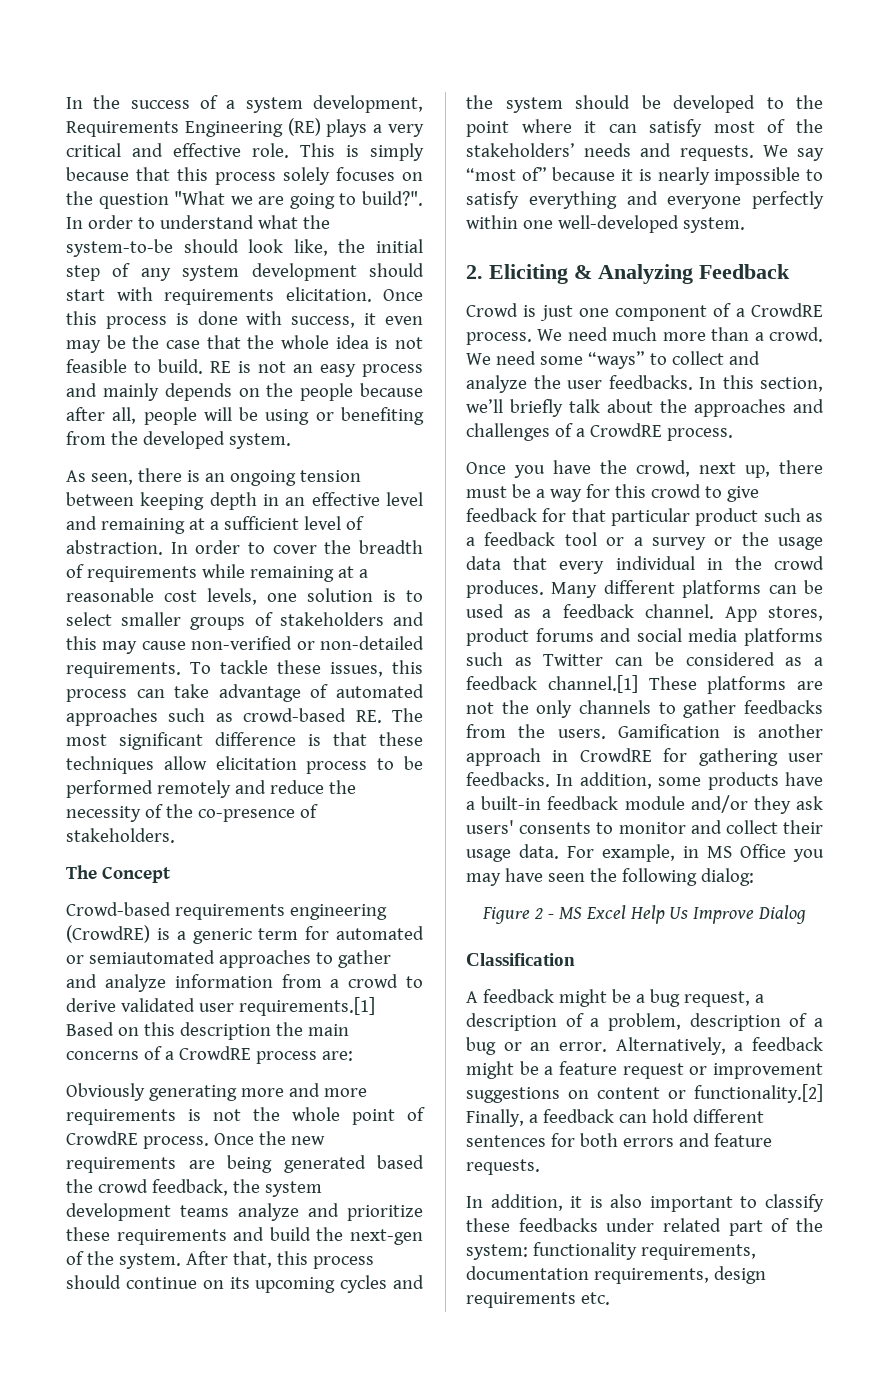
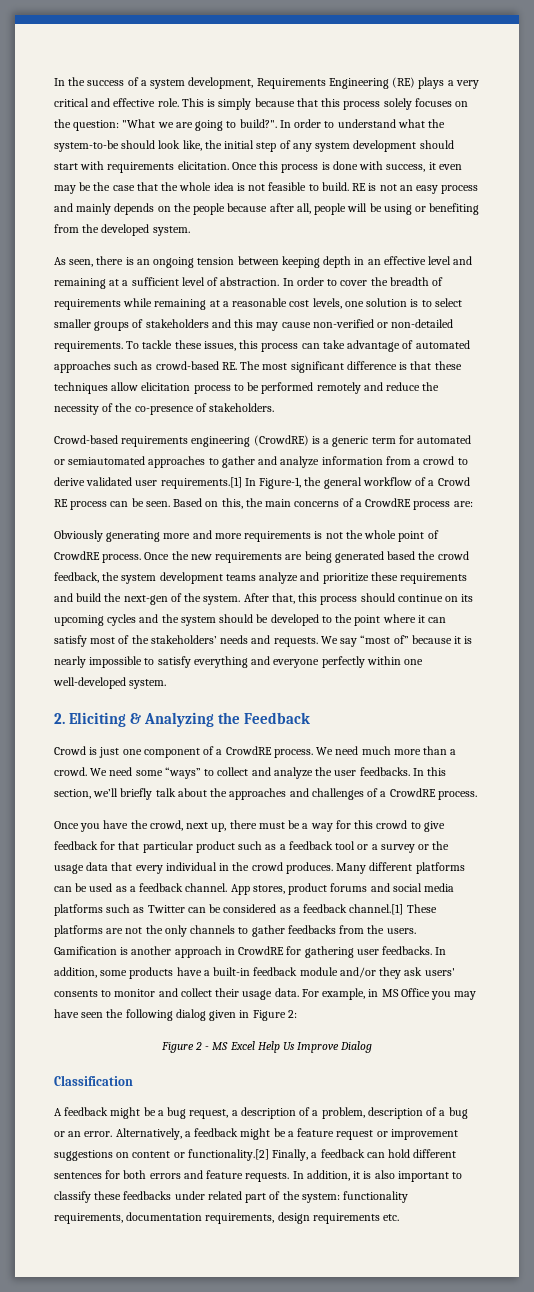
- This is simply because that this process solely focuses on the question "What we are going to build?".
+ This is simply because that this process solely focuses on the question: "What we are going to build?".
- The Concept
- Crowd-based requirements engineering (CrowdRE) is a generic term for automated or semiautomated approaches to gather and analyze information from a crowd to derive validated user requirements.[1] Based on this description the main concerns of a CrowdRE process are:
+ Crowd-based requirements engineering (CrowdRE) is a generic term for automated or semiautomated approaches to gather and analyze information from a crowd to derive validated user requirements.[1] In Figure-1, the general workflow of a Crowd RE process can be seen. Based on this, the main concerns of a CrowdRE process are:
- 2. Eliciting & Analyzing Feedback
+ 2. Eliciting & Analyzing the Feedback
- For example, in MS Office you may have seen the following dialog:
+ For example, in MS Office you may have seen the following dialog given in Figure 2:
- Alternatively, a feedback might be a feature request or improvement suggestions on content or functionality.[2] Finally, a feedback can hold different sentences for both errors and feature requests.
- In addition, it is also important to classify these feedbacks under related part of the system: functionality requirements, documentation requirements, design requirements etc.
+ Alternatively, a feedback might be a feature request or improvement suggestions on content or functionality.[2] Finally, a feedback can hold different sentences for both errors and feature requests. In addition, it is also important to classify these feedbacks under related part of the system: functionality requirements, documentation requirements, design requirements etc.

